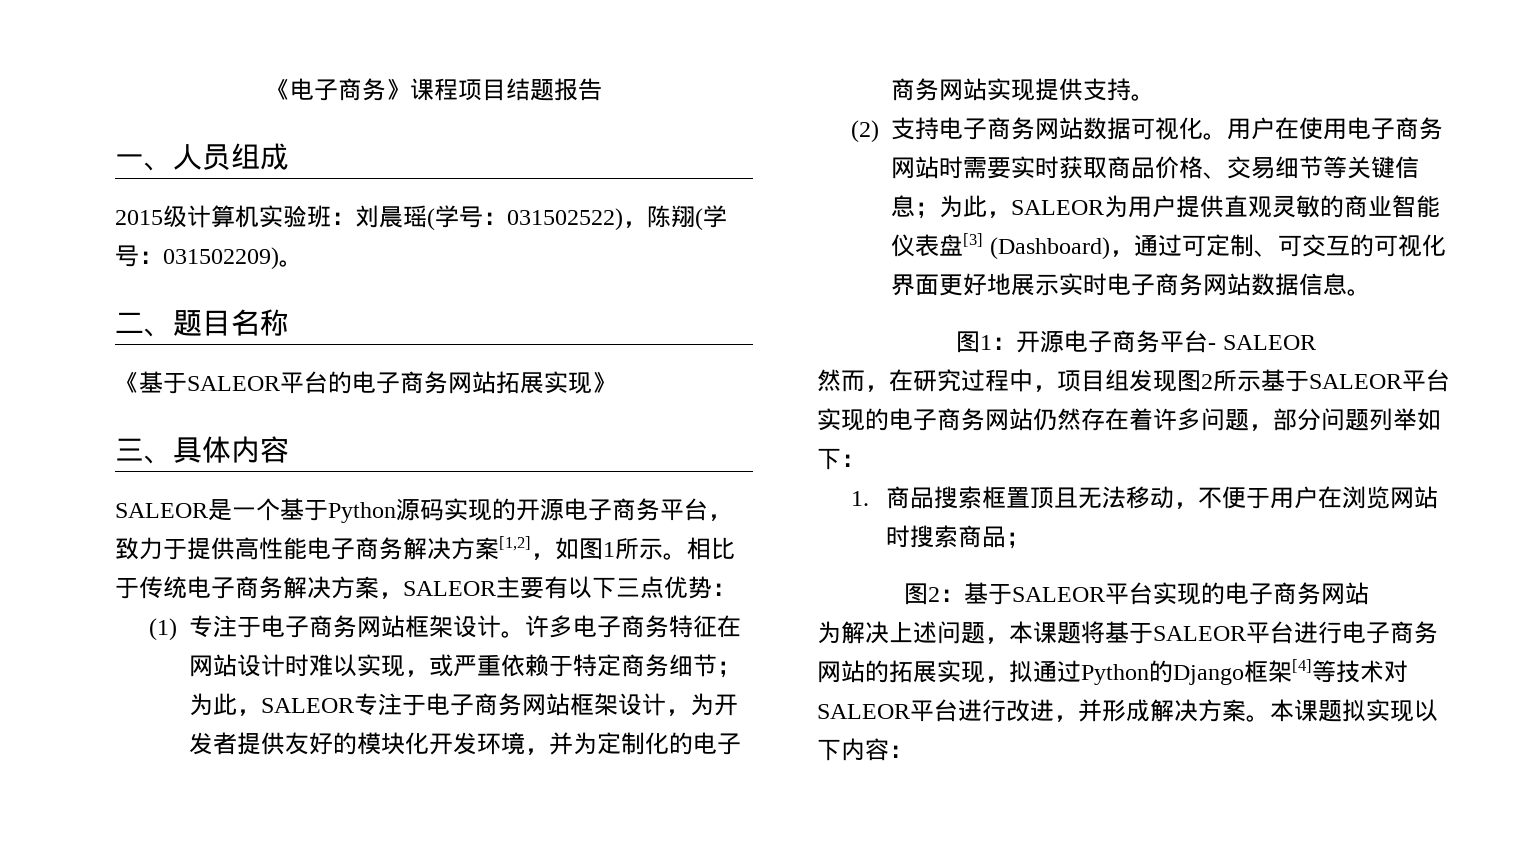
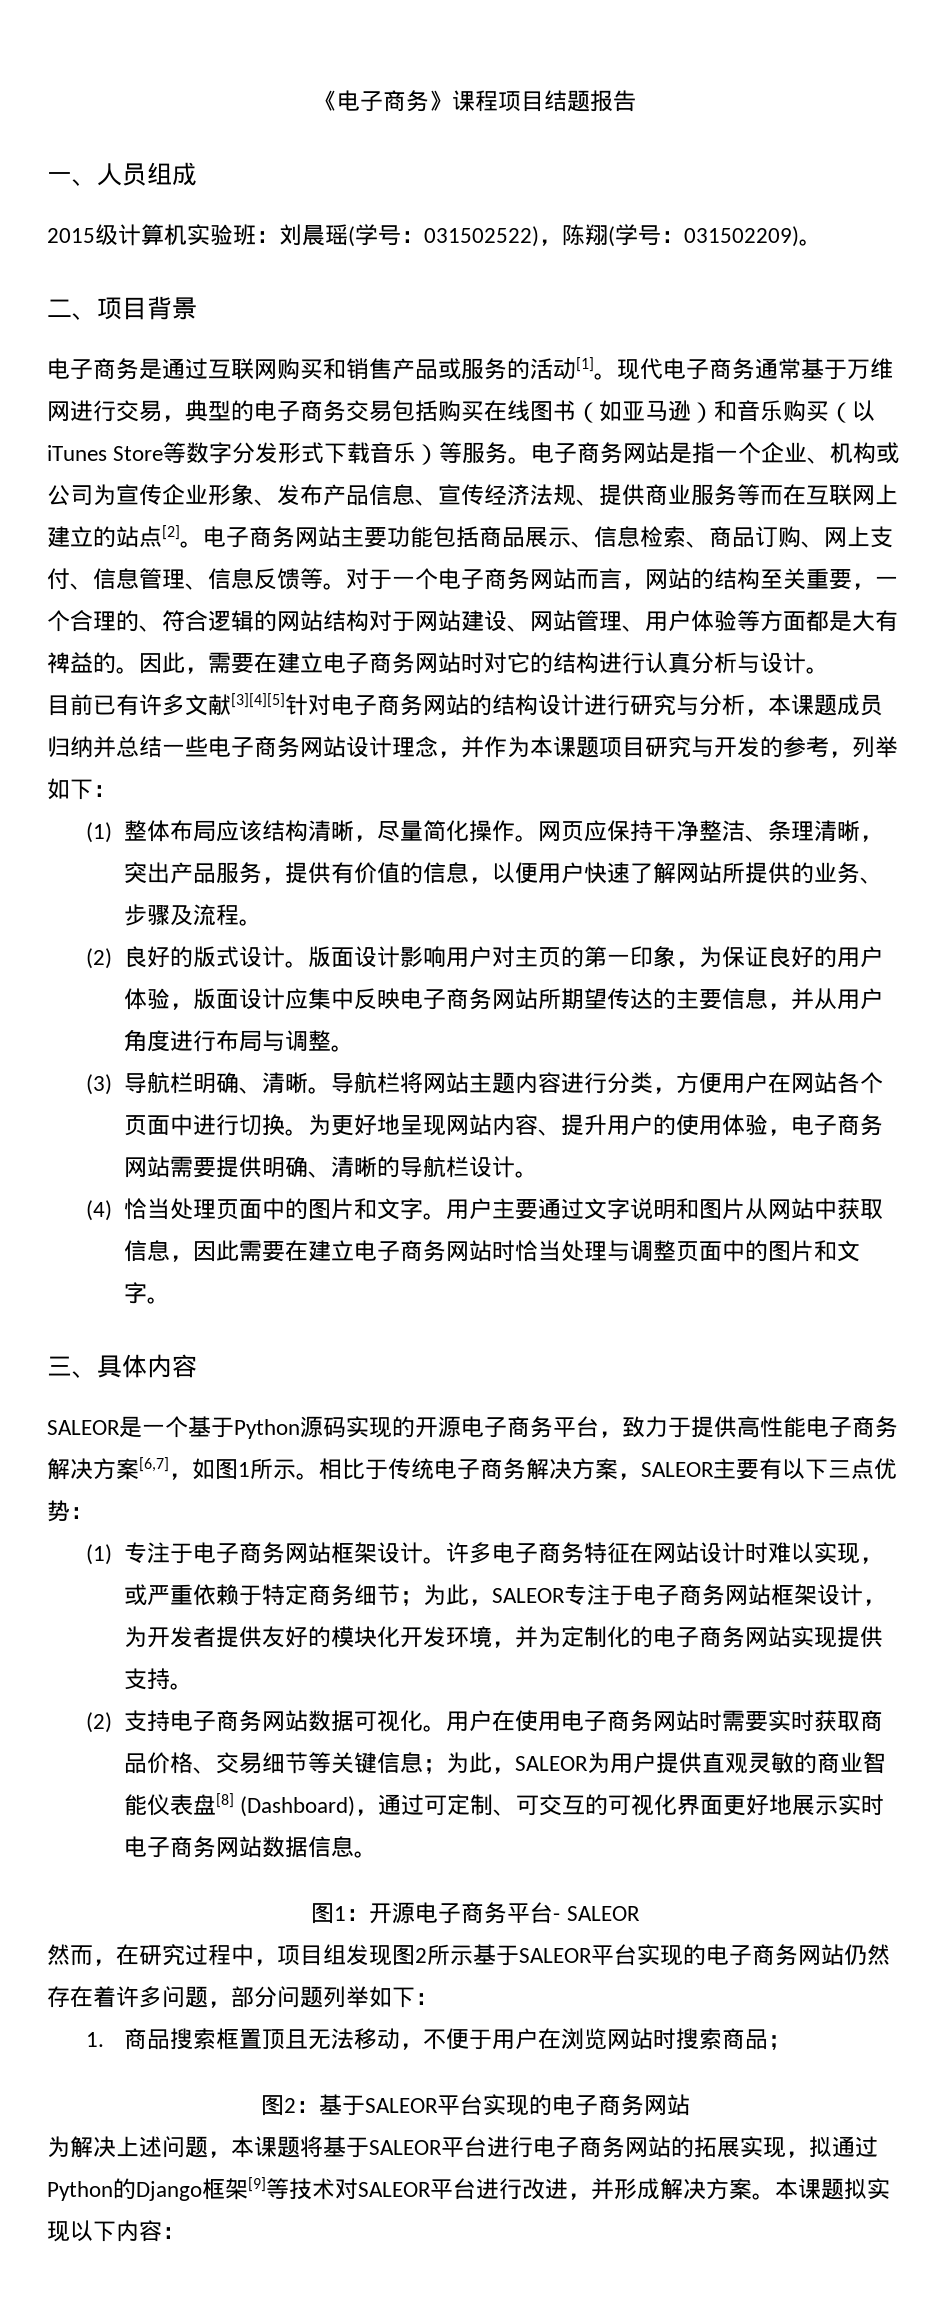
- 二、题目名称
- 《基于SALEOR平台的电子商务网站拓展实现》
+ 二、项目背景
+ 电子商务是通过互联网购买和销售产品或服务的活动[1]。现代电子商务通常基于万维网进行交易，典型的电子商务交易包括购买在线图书（如亚马逊）和音乐购买（以iTunes Store等数字分发形式下载音乐）等服务。电子商务网站是指一个企业、机构或公司为宣传企业形象、发布产品信息、宣传经济法规、提供商业服务等而在互联网上建立的站点[2]。电子商务网站主要功能包括商品展示、信息检索、商品订购、网上支付、信息管理、信息反馈等。对于一个电子商务网站而言，网站的结构至关重要，一个合理的、符合逻辑的网站结构对于网站建设、网站管理、用户体验等方面都是大有裨益的。因此，需要在建立电子商务网站时对它的结构进行认真分析与设计。
+ 目前已有许多文献[3][4][5]针对电子商务网站的结构设计进行研究与分析，本课题成员归纳并总结一些电子商务网站设计理念，并作为本课题项目研究与开发的参考，列举如下：
+ (1)整体布局应该结构清晰，尽量简化操作。网页应保持干净整洁、条理清晰，突出产品服务，提供有价值的信息，以便用户快速了解网站所提供的业务、步骤及流程。
+ (2)良好的版式设计。版面设计影响用户对主页的第一印象，为保证良好的用户体验，版面设计应集中反映电子商务网站所期望传达的主要信息，并从用户角度进行布局与调整。
+ (3)导航栏明确、清晰。导航栏将网站主题内容进行分类，方便用户在网站各个页面中进行切换。为更好地呈现网站内容、提升用户的使用体验，电子商务网站需要提供明确、清晰的导航栏设计。
+ (4)恰当处理页面中的图片和文字。用户主要通过文字说明和图片从网站中获取信息，因此需要在建立电子商务网站时恰当处理与调整页面中的图片和文字。
- SALEOR是一个基于Python源码实现的开源电子商务平台，致力于提供高性能电子商务解决方案[1,2]，如图1所示。
+ SALEOR是一个基于Python源码实现的开源电子商务平台，致力于提供高性能电子商务解决方案[6,7]，如图1所示。
- 用户在使用电子商务网站时需要实时获取商品价格、交易细节等关键信息；为此，SALEOR为用户提供直观灵敏的商业智能仪表盘[3] (Dashboard)，通过可定制、可交互的可视化界面更好地展示实时电子商务网站数据信息。
+ 用户在使用电子商务网站时需要实时获取商品价格、交易细节等关键信息；为此，SALEOR为用户提供直观灵敏的商业智能仪表盘[8] (Dashboard)，通过可定制、可交互的可视化界面更好地展示实时电子商务网站数据信息。
- 为解决上述问题，本课题将基于SALEOR平台进行电子商务网站的拓展实现，拟通过Python的Django框架[4]等技术对SALEOR平台进行改进，并形成解决方案。
+ 为解决上述问题，本课题将基于SALEOR平台进行电子商务网站的拓展实现，拟通过Python的Django框架[9]等技术对SALEOR平台进行改进，并形成解决方案。

